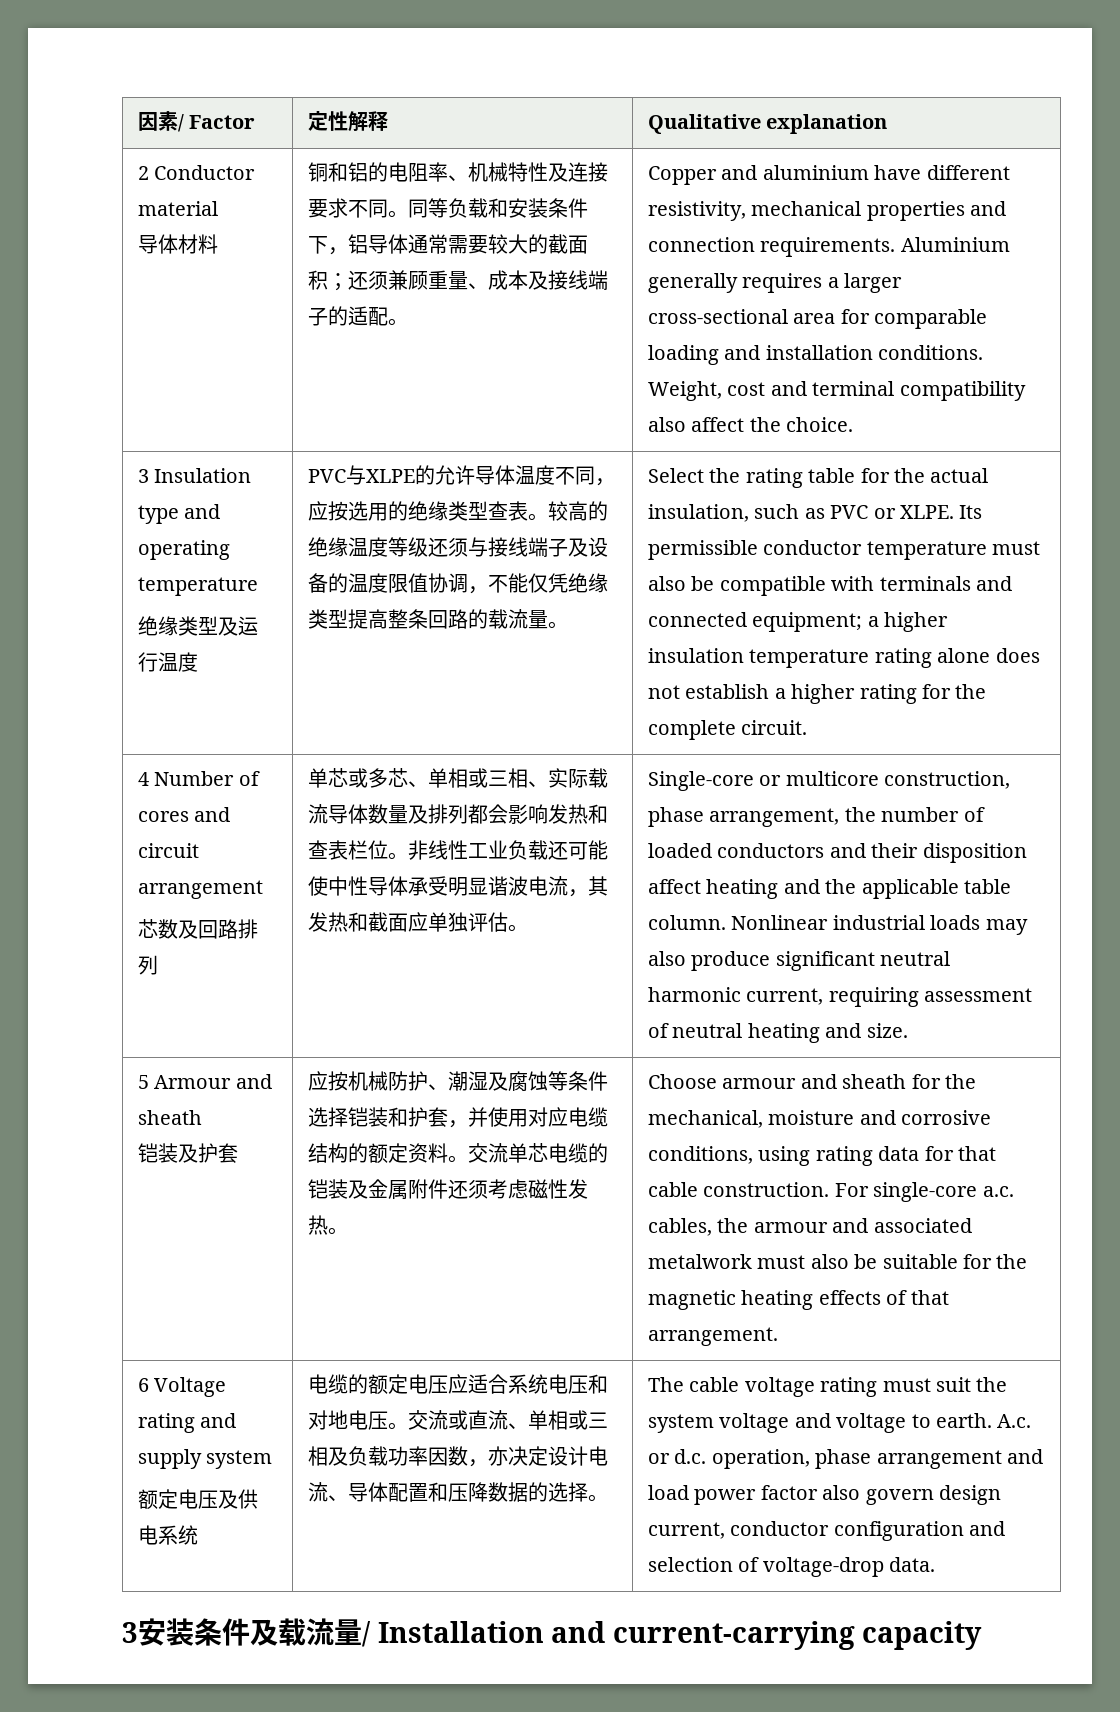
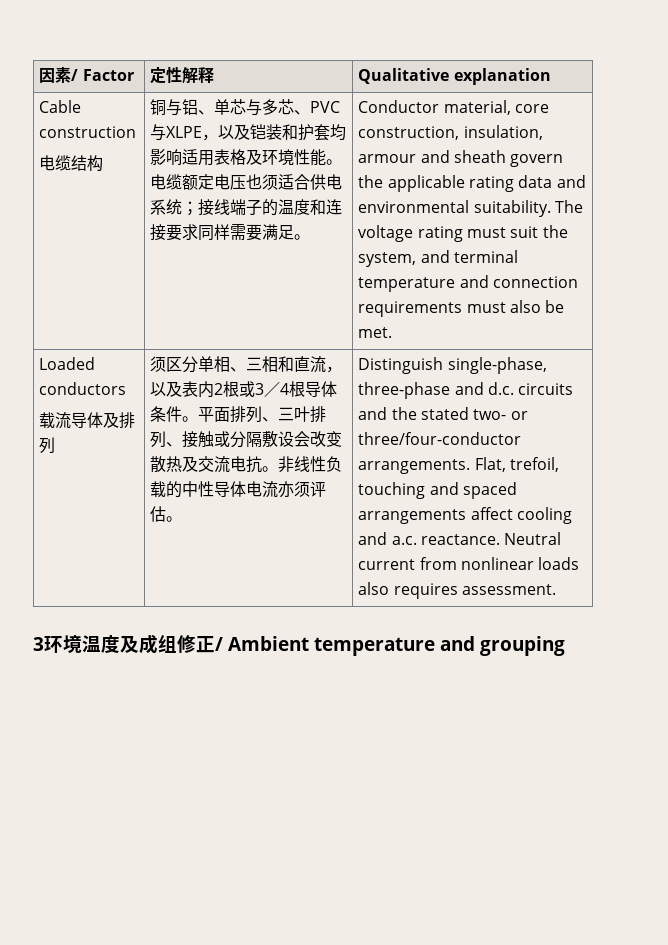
- 2 Conductor material
- 导体材料 | 铜和铝的电阻率、机械特性及连接要求不同。同等负载和安装条件下，铝导体通常需要较大的截面积；还须兼顾重量、成本及接线端子的适配。 | Copper and aluminium have different resistivity, mechanical properties and connection requirements. Aluminium generally requires a larger cross-sectional area for comparable loading and installation conditions. Weight, cost and terminal compatibility also affect the choice.
- 3 Insulation type and operating temperature
- 绝缘类型及运行温度 | PVC与XLPE的允许导体温度不同，应按选用的绝缘类型查表。较高的绝缘温度等级还须与接线端子及设备的温度限值协调，不能仅凭绝缘类型提高整条回路的载流量。 | Select the rating table for the actual insulation, such as PVC or XLPE. Its permissible conductor temperature must also be compatible with terminals and connected equipment; a higher insulation temperature rating alone does not establish a higher rating for the complete circuit.
- 4 Number of cores and circuit arrangement
- 芯数及回路排列 | 单芯或多芯、单相或三相、实际载流导体数量及排列都会影响发热和查表栏位。非线性工业负载还可能使中性导体承受明显谐波电流，其发热和截面应单独评估。 | Single-core or multicore construction, phase arrangement, the number of loaded conductors and their disposition affect heating and the applicable table column. Nonlinear industrial loads may also produce significant neutral harmonic current, requiring assessment of neutral heating and size.
- 5 Armour and sheath
- 铠装及护套 | 应按机械防护、潮湿及腐蚀等条件选择铠装和护套，并使用对应电缆结构的额定资料。交流单芯电缆的铠装及金属附件还须考虑磁性发热。 | Choose armour and sheath for the mechanical, moisture and corrosive conditions, using rating data for that cable construction. For single-core a.c. cables, the armour and associated metalwork must also be suitable for the magnetic heating effects of that arrangement.
- 6 Voltage rating and supply system
- 额定电压及供电系统 | 电缆的额定电压应适合系统电压和对地电压。交流或直流、单相或三相及负载功率因数，亦决定设计电流、导体配置和压降数据的选择。 | The cable voltage rating must suit the system voltage and voltage to earth. A.c. or d.c. operation, phase arrangement and load power factor also govern design current, conductor configuration and selection of voltage-drop data.
- 3安装条件及载流量/ Installation and current-carrying capacity
+ Cable construction
+ 电缆结构 | 铜与铝、单芯与多芯、PVC与XLPE，以及铠装和护套均影响适用表格及环境性能。电缆额定电压也须适合供电系统；接线端子的温度和连接要求同样需要满足。 | Conductor material, core construction, insulation, armour and sheath govern the applicable rating data and environmental suitability. The voltage rating must suit the system, and terminal temperature and connection requirements must also be met.
+ Loaded conductors
+ 载流导体及排列 | 须区分单相、三相和直流，以及表内2根或3／4根导体条件。平面排列、三叶排列、接触或分隔敷设会改变散热及交流电抗。非线性负载的中性导体电流亦须评估。 | Distinguish single-phase, three-phase and d.c. circuits and the stated two- or three/four-conductor arrangements. Flat, trefoil, touching and spaced arrangements affect cooling and a.c. reactance. Neutral current from nonlinear loads also requires assessment.
+ 3环境温度及成组修正/ Ambient temperature and grouping

